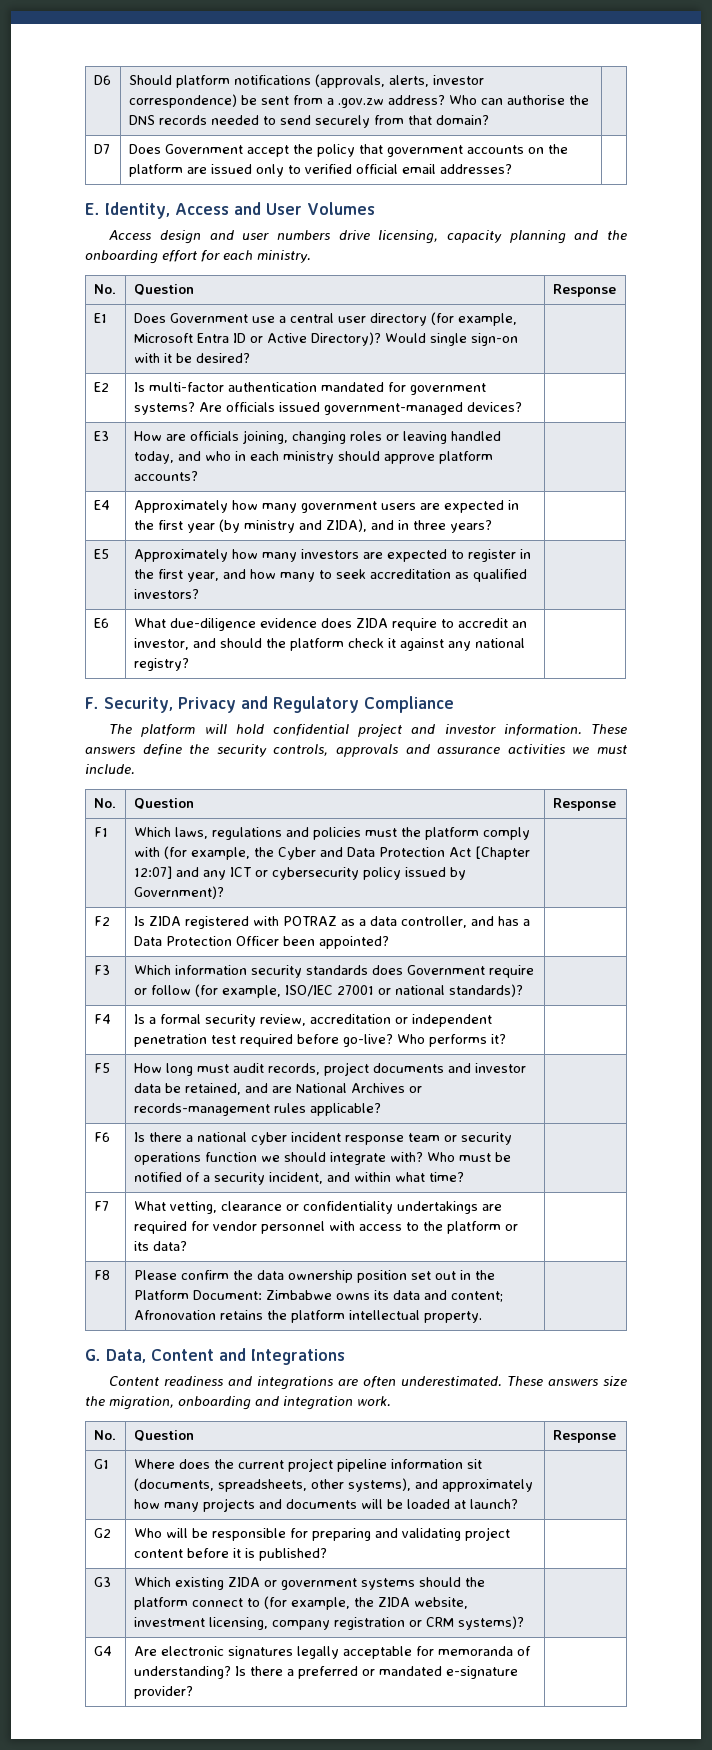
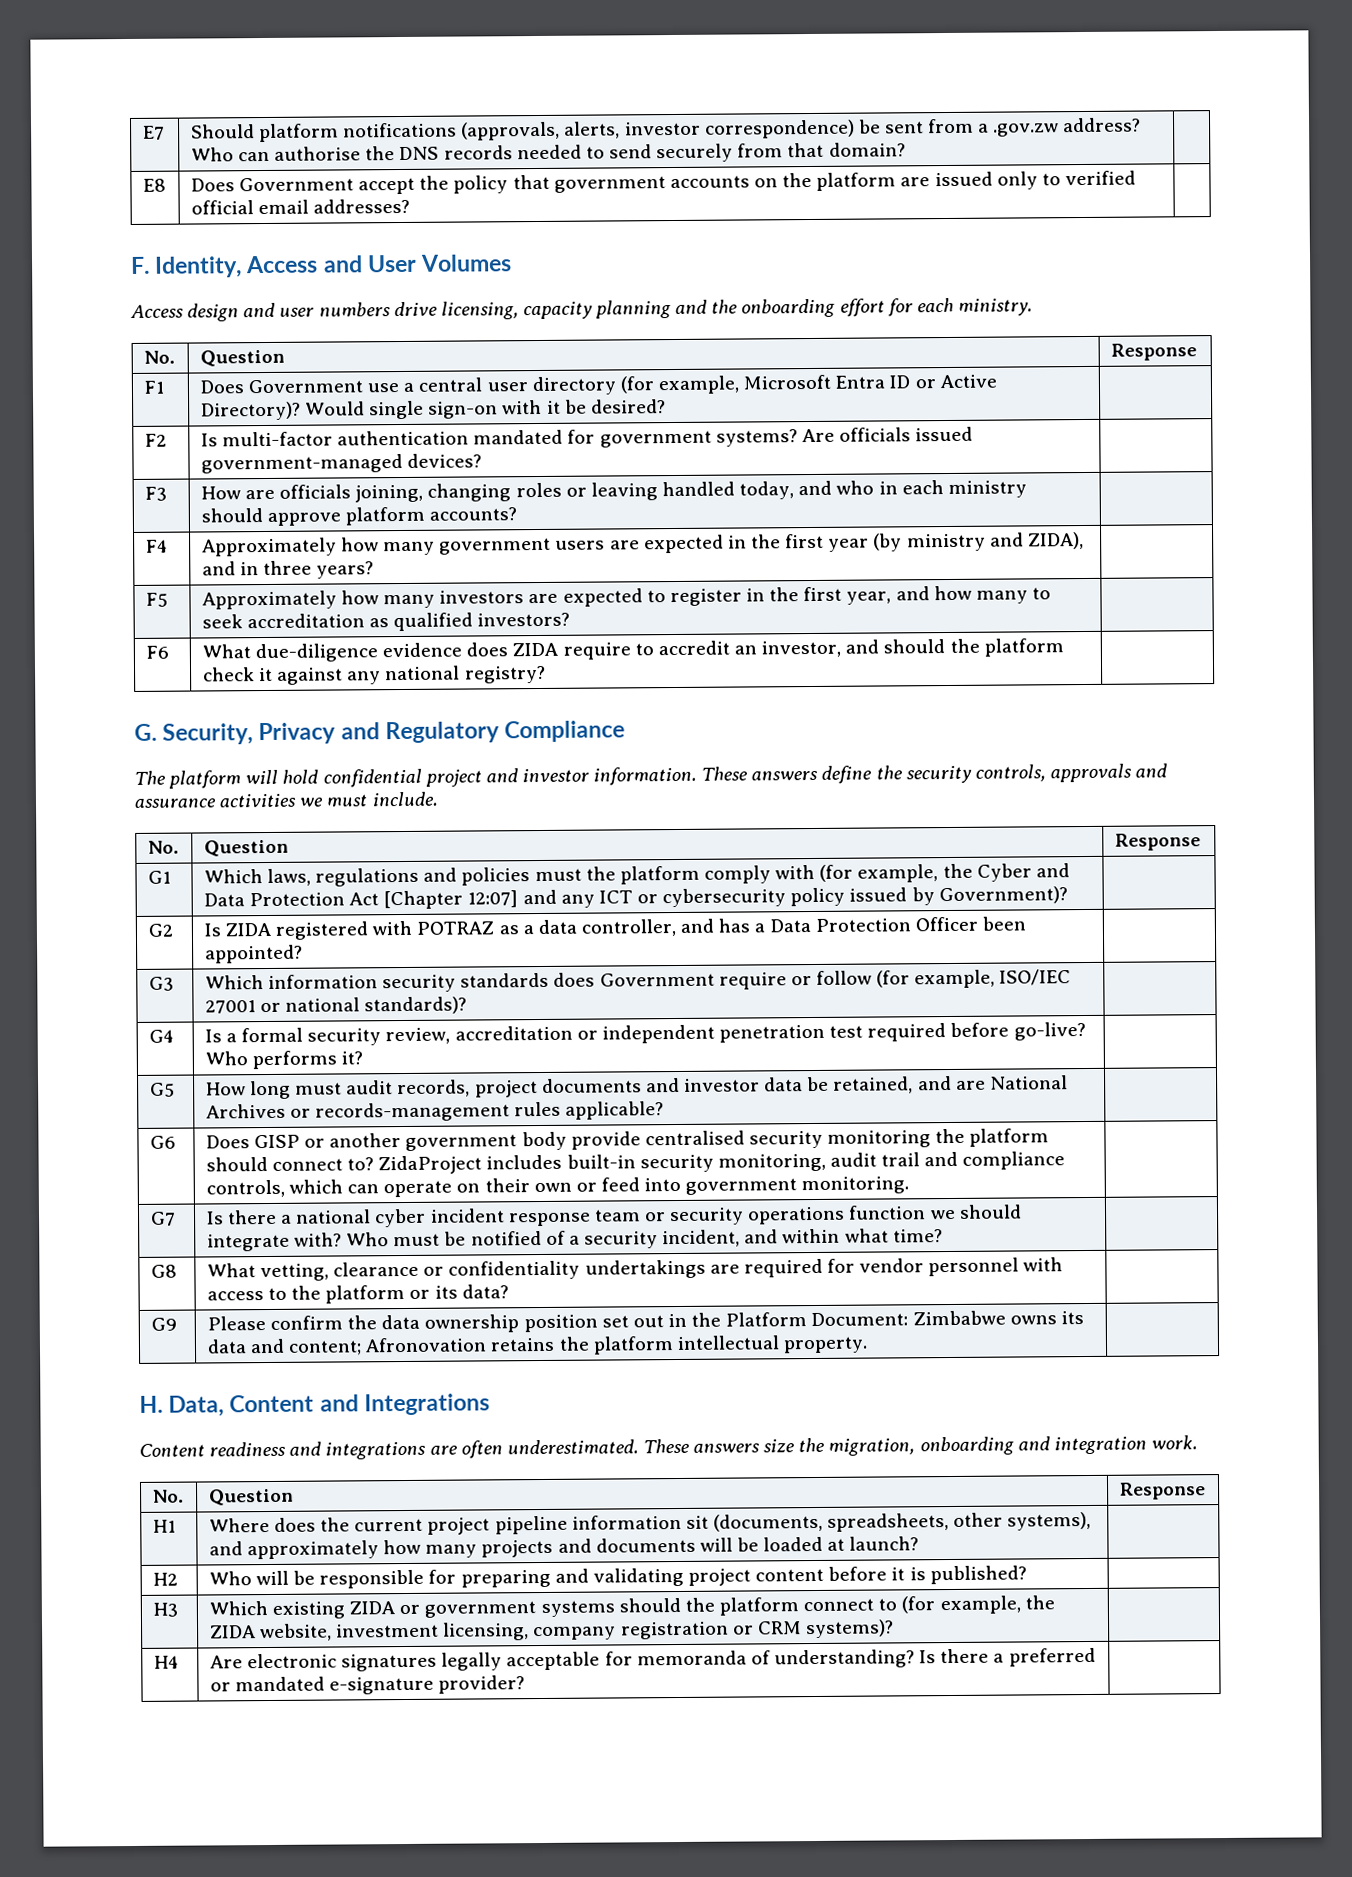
- D6 | Should platform notifications (approvals, alerts, investor correspondence) be sent from a .gov.zw address? Who can authorise the DNS records needed to send securely from that domain? |
+ E7 | Should platform notifications (approvals, alerts, investor correspondence) be sent from a .gov.zw address? Who can authorise the DNS records needed to send securely from that domain? |
- D7 | Does Government accept the policy that government accounts on the platform are issued only to verified official email addresses? |
+ E8 | Does Government accept the policy that government accounts on the platform are issued only to verified official email addresses? |
- E. Identity, Access and User Volumes
+ F. Identity, Access and User Volumes
- E1 | Does Government use a central user directory (for example, Microsoft Entra ID or Active Directory)? Would single sign-on with it be desired? |
+ F1 | Does Government use a central user directory (for example, Microsoft Entra ID or Active Directory)? Would single sign-on with it be desired? |
- E2 | Is multi-factor authentication mandated for government systems? Are officials issued government-managed devices? |
+ F2 | Is multi-factor authentication mandated for government systems? Are officials issued government-managed devices? |
- E3 | How are officials joining, changing roles or leaving handled today, and who in each ministry should approve platform accounts? |
+ F3 | How are officials joining, changing roles or leaving handled today, and who in each ministry should approve platform accounts? |
- E4 | Approximately how many government users are expected in the first year (by ministry and ZIDA), and in three years? |
+ F4 | Approximately how many government users are expected in the first year (by ministry and ZIDA), and in three years? |
- E5 | Approximately how many investors are expected to register in the first year, and how many to seek accreditation as qualified investors? |
+ F5 | Approximately how many investors are expected to register in the first year, and how many to seek accreditation as qualified investors? |
- E6 | What due-diligence evidence does ZIDA require to accredit an investor, and should the platform check it against any national registry? |
+ F6 | What due-diligence evidence does ZIDA require to accredit an investor, and should the platform check it against any national registry? |
- F. Security, Privacy and Regulatory Compliance
+ G. Security, Privacy and Regulatory Compliance
- F1 | Which laws, regulations and policies must the platform comply with (for example, the Cyber and Data Protection Act [Chapter 12:07] and any ICT or cybersecurity policy issued by Government)? |
+ G1 | Which laws, regulations and policies must the platform comply with (for example, the Cyber and Data Protection Act [Chapter 12:07] and any ICT or cybersecurity policy issued by Government)? |
- F2 | Is ZIDA registered with POTRAZ as a data controller, and has a Data Protection Officer been appointed? |
+ G2 | Is ZIDA registered with POTRAZ as a data controller, and has a Data Protection Officer been appointed? |
- F3 | Which information security standards does Government require or follow (for example, ISO/IEC 27001 or national standards)? |
+ G3 | Which information security standards does Government require or follow (for example, ISO/IEC 27001 or national standards)? |
- F4 | Is a formal security review, accreditation or independent penetration test required before go-live? Who performs it? |
+ G4 | Is a formal security review, accreditation or independent penetration test required before go-live? Who performs it? |
- F5 | How long must audit records, project documents and investor data be retained, and are National Archives or records-management rules applicable? |
+ G5 | How long must audit records, project documents and investor data be retained, and are National Archives or records-management rules applicable? |
- F6 | Is there a national cyber incident response team or security operations function we should integrate with? Who must be notified of a security incident, and within what time? |
+ G6 | Does GISP or another government body provide centralised security monitoring the platform should connect to? ZidaProject includes built-in security monitoring, audit trail and compliance controls, which can operate on their own or feed into government monitoring. |
+ G7 | Is there a national cyber incident response team or security operations function we should integrate with? Who must be notified of a security incident, and within what time? |
- F7 | What vetting, clearance or confidentiality undertakings are required for vendor personnel with access to the platform or its data? |
+ G8 | What vetting, clearance or confidentiality undertakings are required for vendor personnel with access to the platform or its data? |
- F8 | Please confirm the data ownership position set out in the Platform Document: Zimbabwe owns its data and content; Afronovation retains the platform intellectual property. |
+ G9 | Please confirm the data ownership position set out in the Platform Document: Zimbabwe owns its data and content; Afronovation retains the platform intellectual property. |
- G. Data, Content and Integrations
+ H. Data, Content and Integrations
- G1 | Where does the current project pipeline information sit (documents, spreadsheets, other systems), and approximately how many projects and documents will be loaded at launch? |
+ H1 | Where does the current project pipeline information sit (documents, spreadsheets, other systems), and approximately how many projects and documents will be loaded at launch? |
- G2 | Who will be responsible for preparing and validating project content before it is published? |
+ H2 | Who will be responsible for preparing and validating project content before it is published? |
- G3 | Which existing ZIDA or government systems should the platform connect to (for example, the ZIDA website, investment licensing, company registration or CRM systems)? |
+ H3 | Which existing ZIDA or government systems should the platform connect to (for example, the ZIDA website, investment licensing, company registration or CRM systems)? |
- G4 | Are electronic signatures legally acceptable for memoranda of understanding? Is there a preferred or mandated e-signature provider? |
+ H4 | Are electronic signatures legally acceptable for memoranda of understanding? Is there a preferred or mandated e-signature provider? |

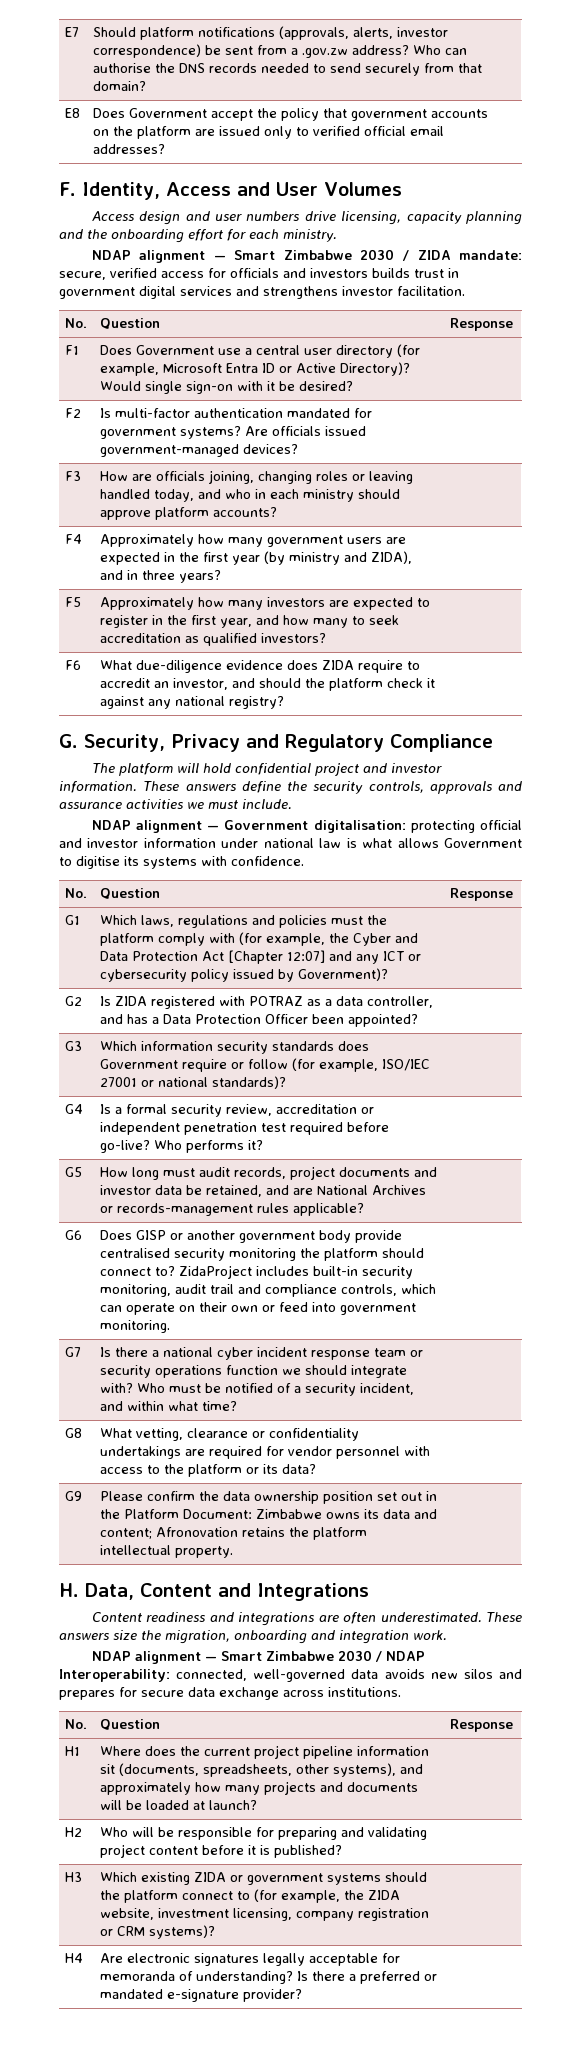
+ NDAP alignment — Smart Zimbabwe 2030 / ZIDA mandate: secure, verified access for officials and investors builds trust in government digital services and strengthens investor facilitation.
+ NDAP alignment — Government digitalisation: protecting official and investor information under national law is what allows Government to digitise its systems with confidence.
+ NDAP alignment — Smart Zimbabwe 2030 / NDAP Interoperability: connected, well-governed data avoids new silos and prepares for secure data exchange across institutions.

